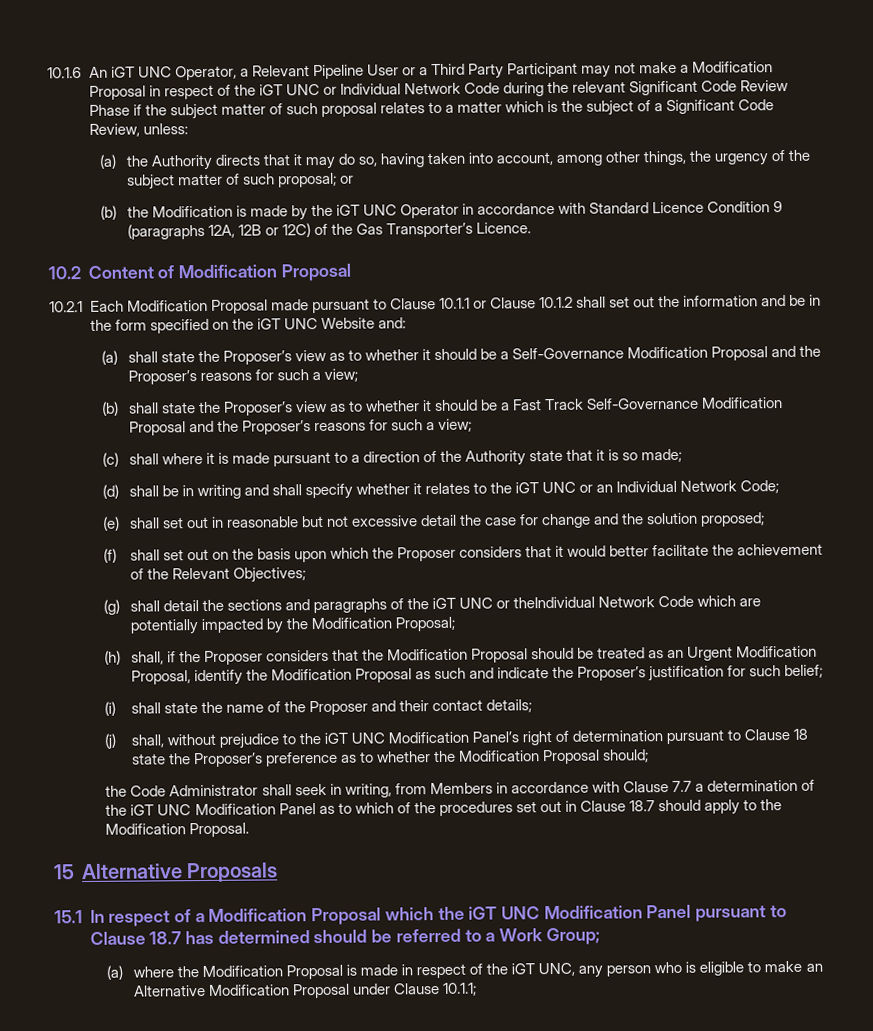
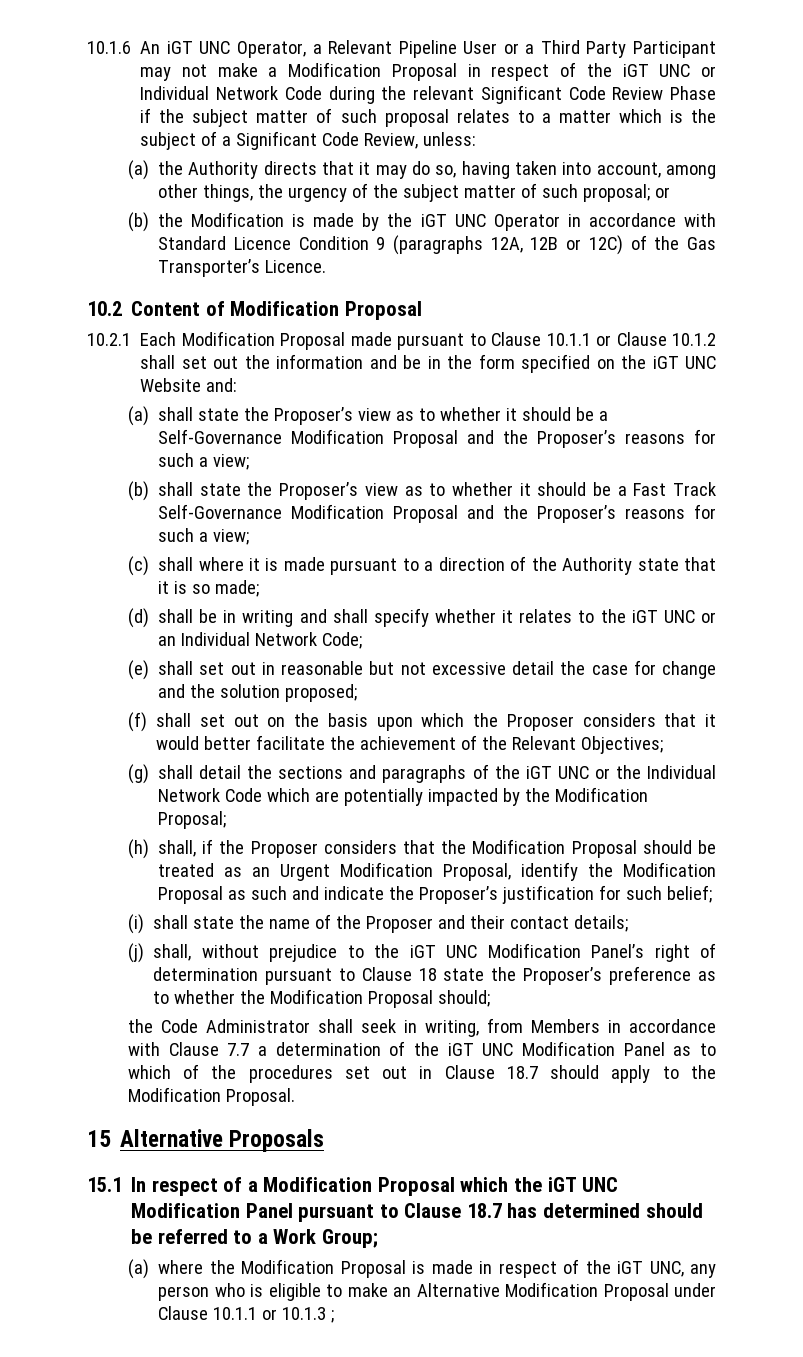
- (g) shall detail the sections and paragraphs of the iGT UNC or theIndividual Network Code which are potentially impacted by the Modification Proposal;
+ (g) shall detail the sections and paragraphs of the iGT UNC or the Individual Network Code which are potentially impacted by the Modification Proposal;
- (a) where the Modification Proposal is made in respect of the iGT UNC, any person who is eligible to make an Alternative Modification Proposal under Clause 10.1.1;
+ (a) where the Modification Proposal is made in respect of the iGT UNC, any person who is eligible to make an Alternative Modification Proposal under Clause 10.1.1 or 10.1.3 ;

